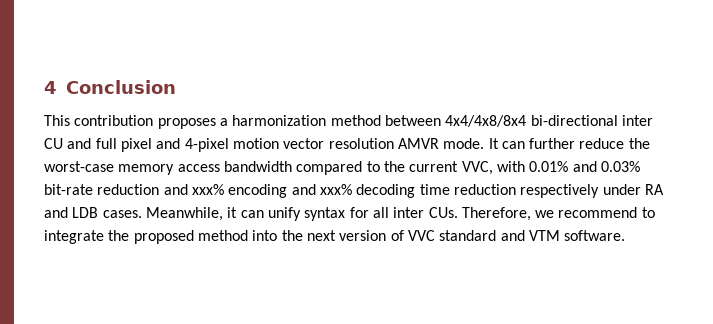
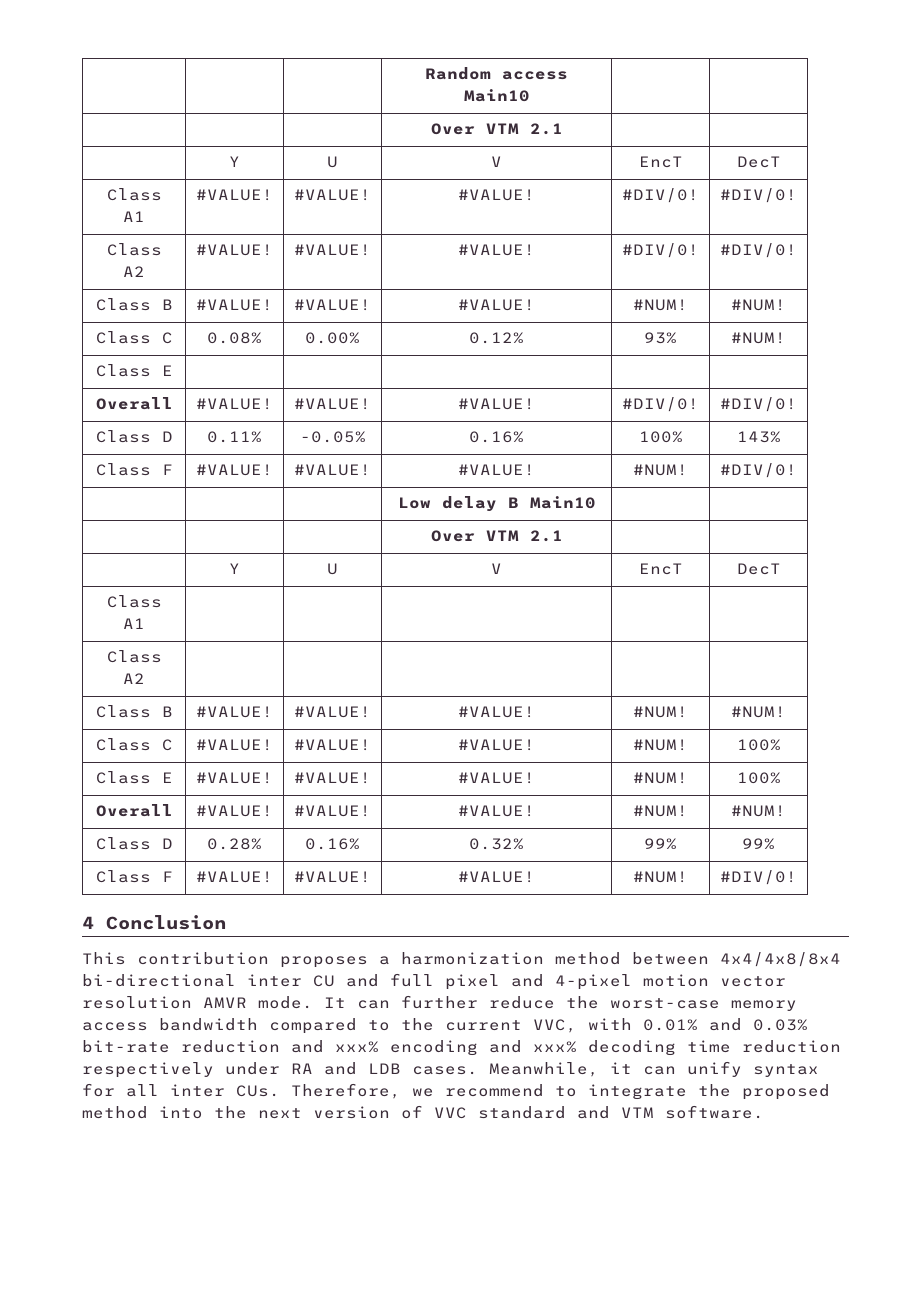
+ | | | Random access Main10 | |
+ | | | Over VTM 2.1 | |
+ | Y | U | V | EncT | DecT
+ Class A1 | #VALUE! | #VALUE! | #VALUE! | #DIV/0! | #DIV/0!
+ Class A2 | #VALUE! | #VALUE! | #VALUE! | #DIV/0! | #DIV/0!
+ Class B | #VALUE! | #VALUE! | #VALUE! | #NUM! | #NUM!
+ Class C | 0.08% | 0.00% | 0.12% | 93% | #NUM!
+ Class E | | | | |
+ Overall | #VALUE! | #VALUE! | #VALUE! | #DIV/0! | #DIV/0!
+ Class D | 0.11% | -0.05% | 0.16% | 100% | 143%
+ Class F | #VALUE! | #VALUE! | #VALUE! | #NUM! | #DIV/0!
+ | | | Low delay B Main10 | |
+ | | | Over VTM 2.1 | |
+ | Y | U | V | EncT | DecT
+ Class A1 | | | | |
+ Class A2 | | | | |
+ Class B | #VALUE! | #VALUE! | #VALUE! | #NUM! | #NUM!
+ Class C | #VALUE! | #VALUE! | #VALUE! | #NUM! | 100%
+ Class E | #VALUE! | #VALUE! | #VALUE! | #NUM! | 100%
+ Overall | #VALUE! | #VALUE! | #VALUE! | #NUM! | #NUM!
+ Class D | 0.28% | 0.16% | 0.32% | 99% | 99%
+ Class F | #VALUE! | #VALUE! | #VALUE! | #NUM! | #DIV/0!

